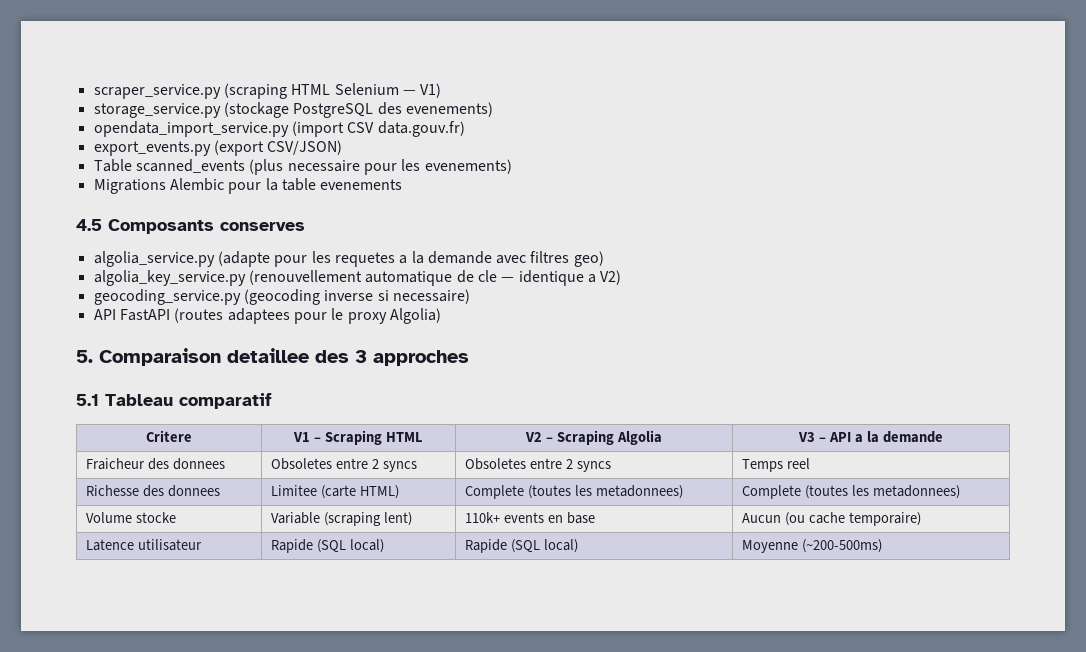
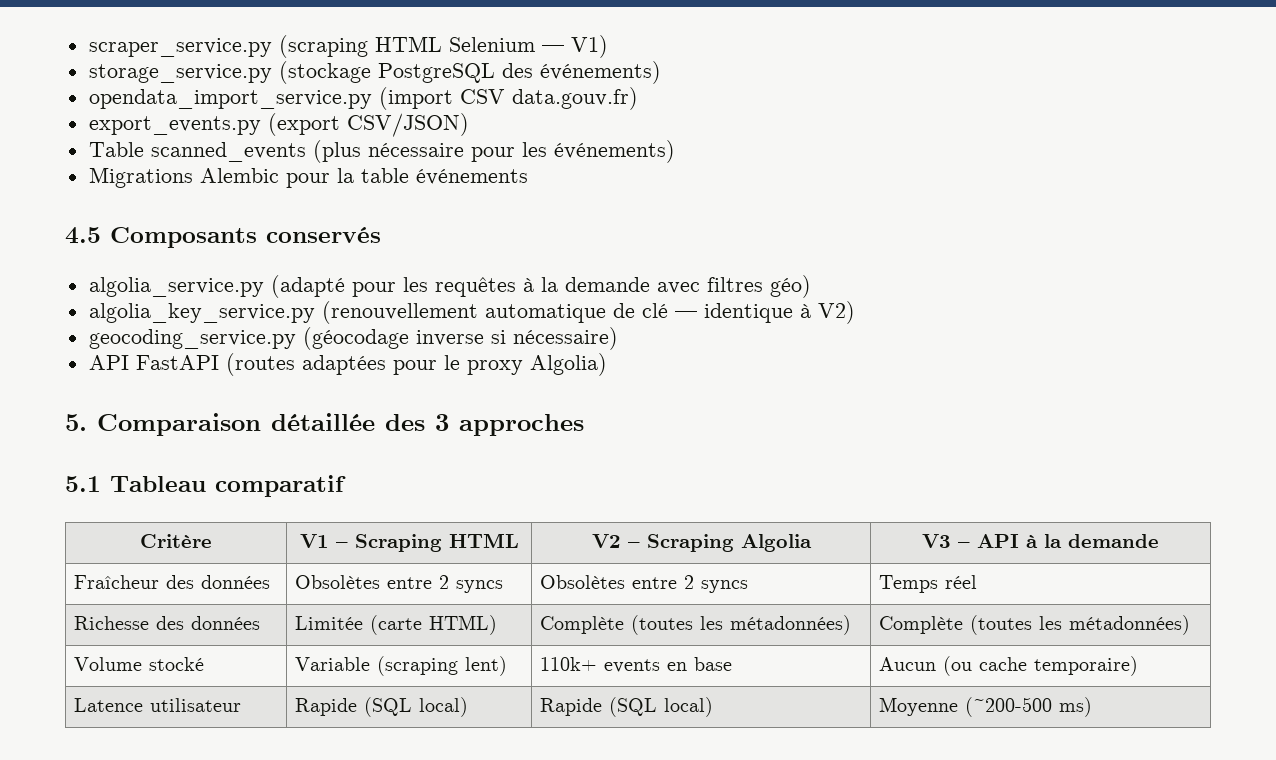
- storage_service.py (stockage PostgreSQL des evenements)
+ storage_service.py (stockage PostgreSQL des événements)
- Table scanned_events (plus necessaire pour les evenements)
+ Table scanned_events (plus nécessaire pour les événements)
- Migrations Alembic pour la table evenements
+ Migrations Alembic pour la table événements
- 4.5 Composants conserves
+ 4.5 Composants conservés
- algolia_service.py (adapte pour les requetes a la demande avec filtres geo)
+ algolia_service.py (adapté pour les requêtes à la demande avec filtres géo)
- algolia_key_service.py (renouvellement automatique de cle — identique a V2)
+ algolia_key_service.py (renouvellement automatique de clé — identique à V2)
- geocoding_service.py (geocoding inverse si necessaire)
+ geocoding_service.py (géocodage inverse si nécessaire)
- API FastAPI (routes adaptees pour le proxy Algolia)
+ API FastAPI (routes adaptées pour le proxy Algolia)
- 5. Comparaison detaillee des 3 approches
+ 5. Comparaison détaillée des 3 approches
- Critere | V1 – Scraping HTML | V2 – Scraping Algolia | V3 – API a la demande
+ Critère | V1 – Scraping HTML | V2 – Scraping Algolia | V3 – API à la demande
- Fraicheur des donnees | Obsoletes entre 2 syncs | Obsoletes entre 2 syncs | Temps reel
+ Fraîcheur des données | Obsolètes entre 2 syncs | Obsolètes entre 2 syncs | Temps réel
- Richesse des donnees | Limitee (carte HTML) | Complete (toutes les metadonnees) | Complete (toutes les metadonnees)
+ Richesse des données | Limitée (carte HTML) | Complète (toutes les métadonnées) | Complète (toutes les métadonnées)
- Volume stocke | Variable (scraping lent) | 110k+ events en base | Aucun (ou cache temporaire)
+ Volume stocké | Variable (scraping lent) | 110k+ events en base | Aucun (ou cache temporaire)
- Latence utilisateur | Rapide (SQL local) | Rapide (SQL local) | Moyenne (~200-500ms)
+ Latence utilisateur | Rapide (SQL local) | Rapide (SQL local) | Moyenne (~200-500 ms)

